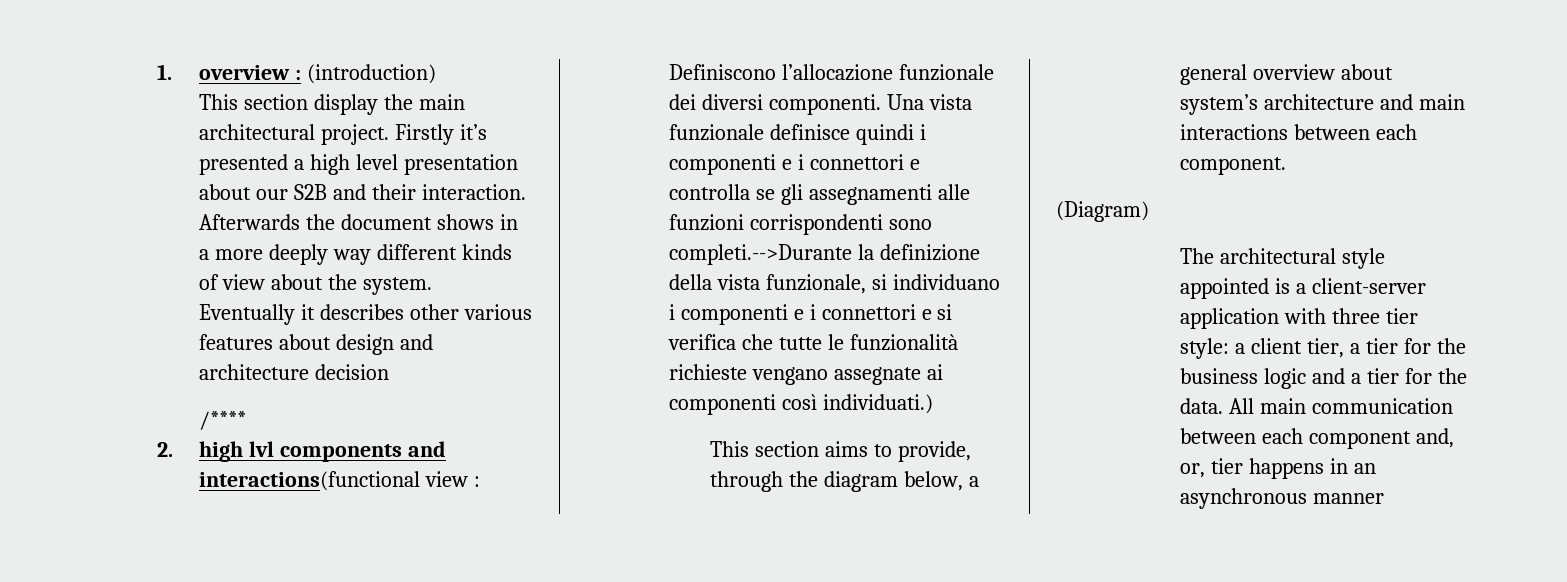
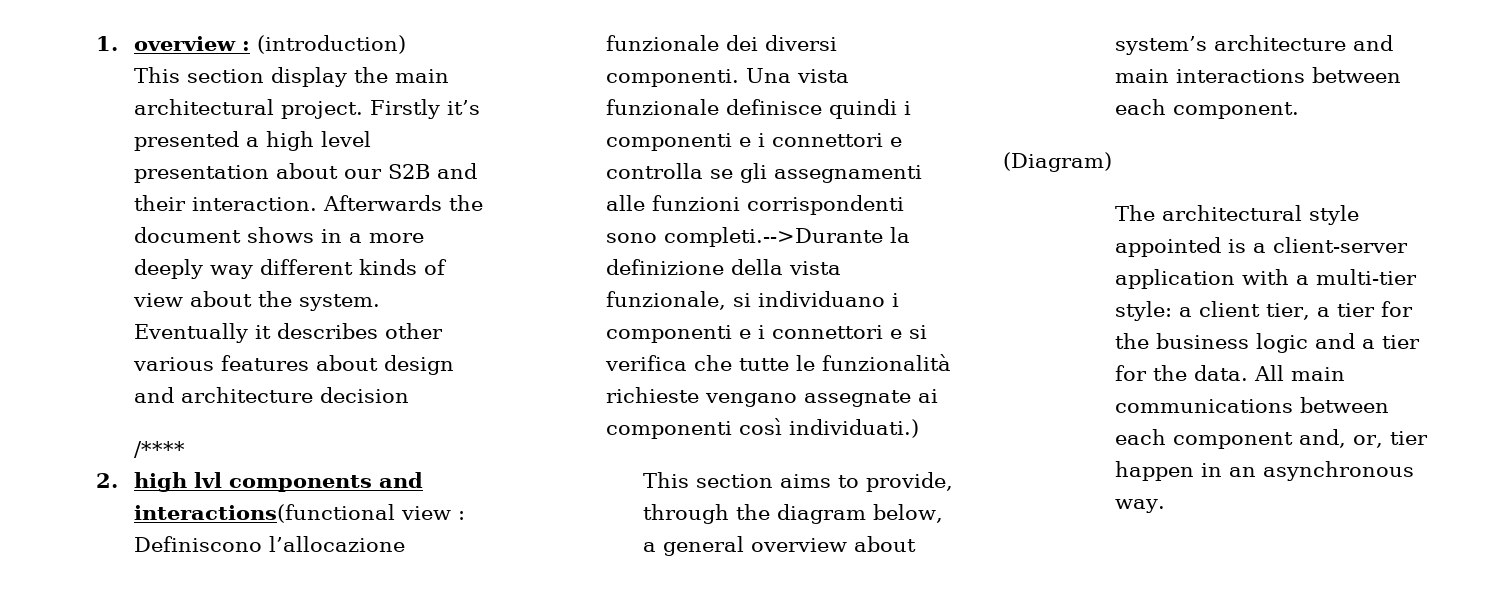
- The architectural style appointed is a client-server application with three tier style: a client tier, a tier for the business logic and a tier for the data.
+ The architectural style appointed is a client-server application with a multi-tier style: a client tier, a tier for the business logic and a tier for the data.
- All main communication between each component and, or, tier happens in an asynchronous manner
+ All main communications between each component and, or, tier happen in an asynchronous way.

